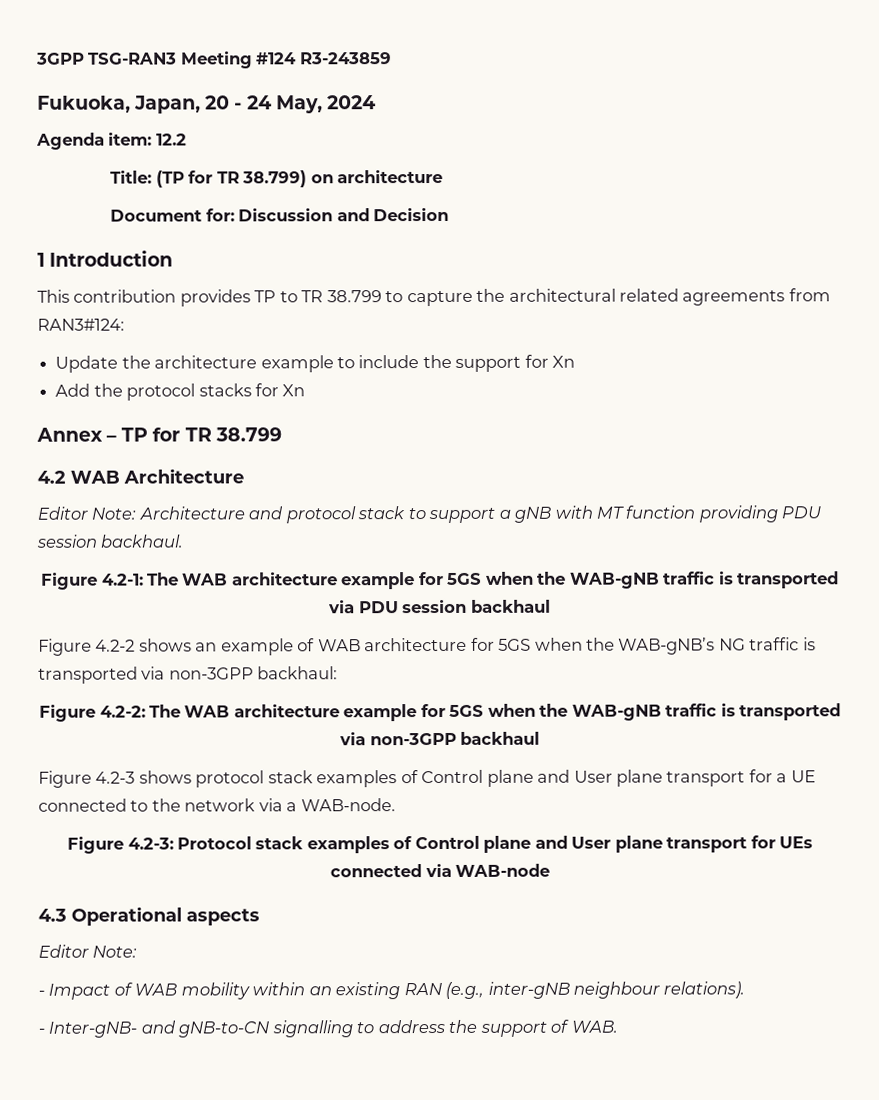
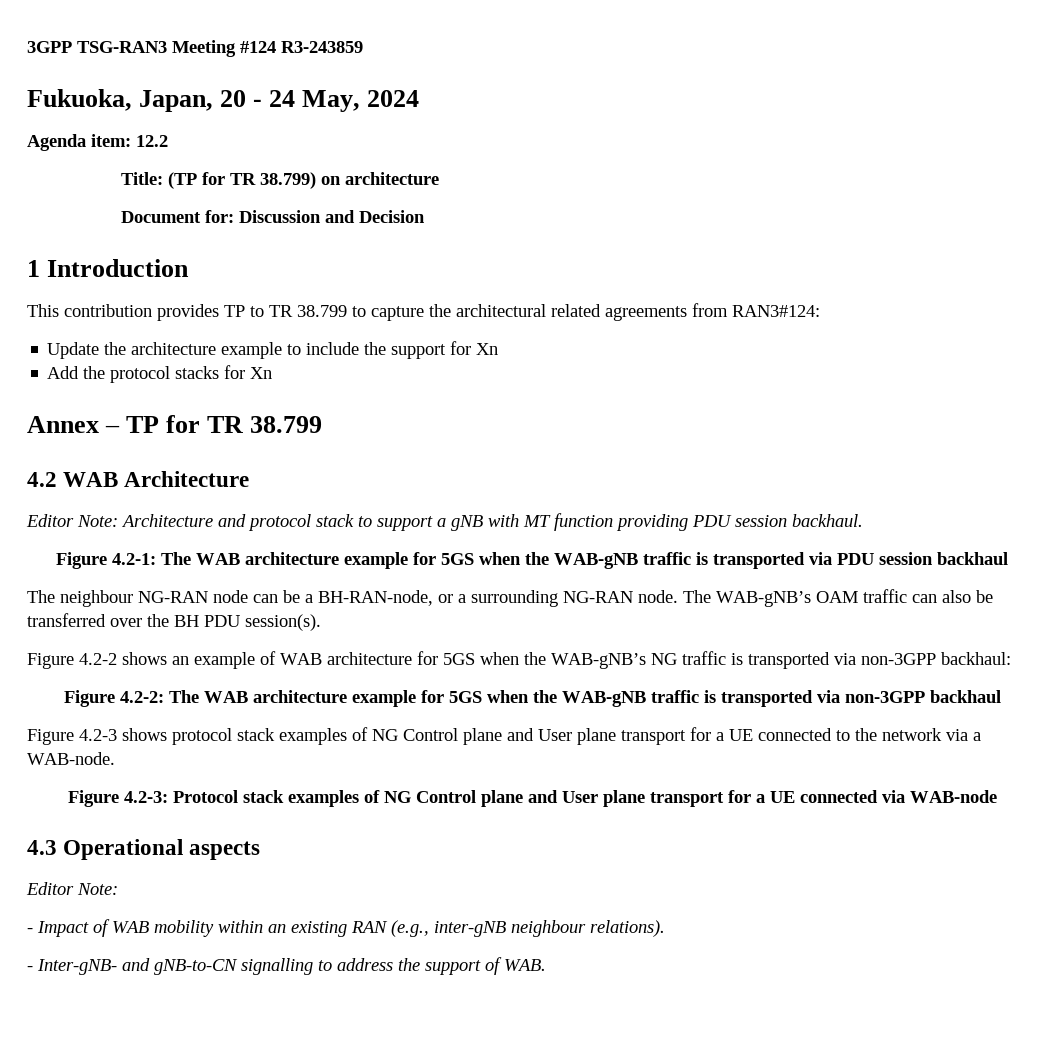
+ The neighbour NG-RAN node can be a BH-RAN-node, or a surrounding NG-RAN node. The WAB-gNB’s OAM traffic can also be transferred over the BH PDU session(s).
- Figure 4.2-3 shows protocol stack examples of Control plane and User plane transport for a UE connected to the network via a WAB-node.
+ Figure 4.2-3 shows protocol stack examples of NG Control plane and User plane transport for a UE connected to the network via a WAB-node.
- Figure 4.2-3: Protocol stack examples of Control plane and User plane transport for UEs connected via WAB-node
+ Figure 4.2-3: Protocol stack examples of NG Control plane and User plane transport for a UE connected via WAB-node

